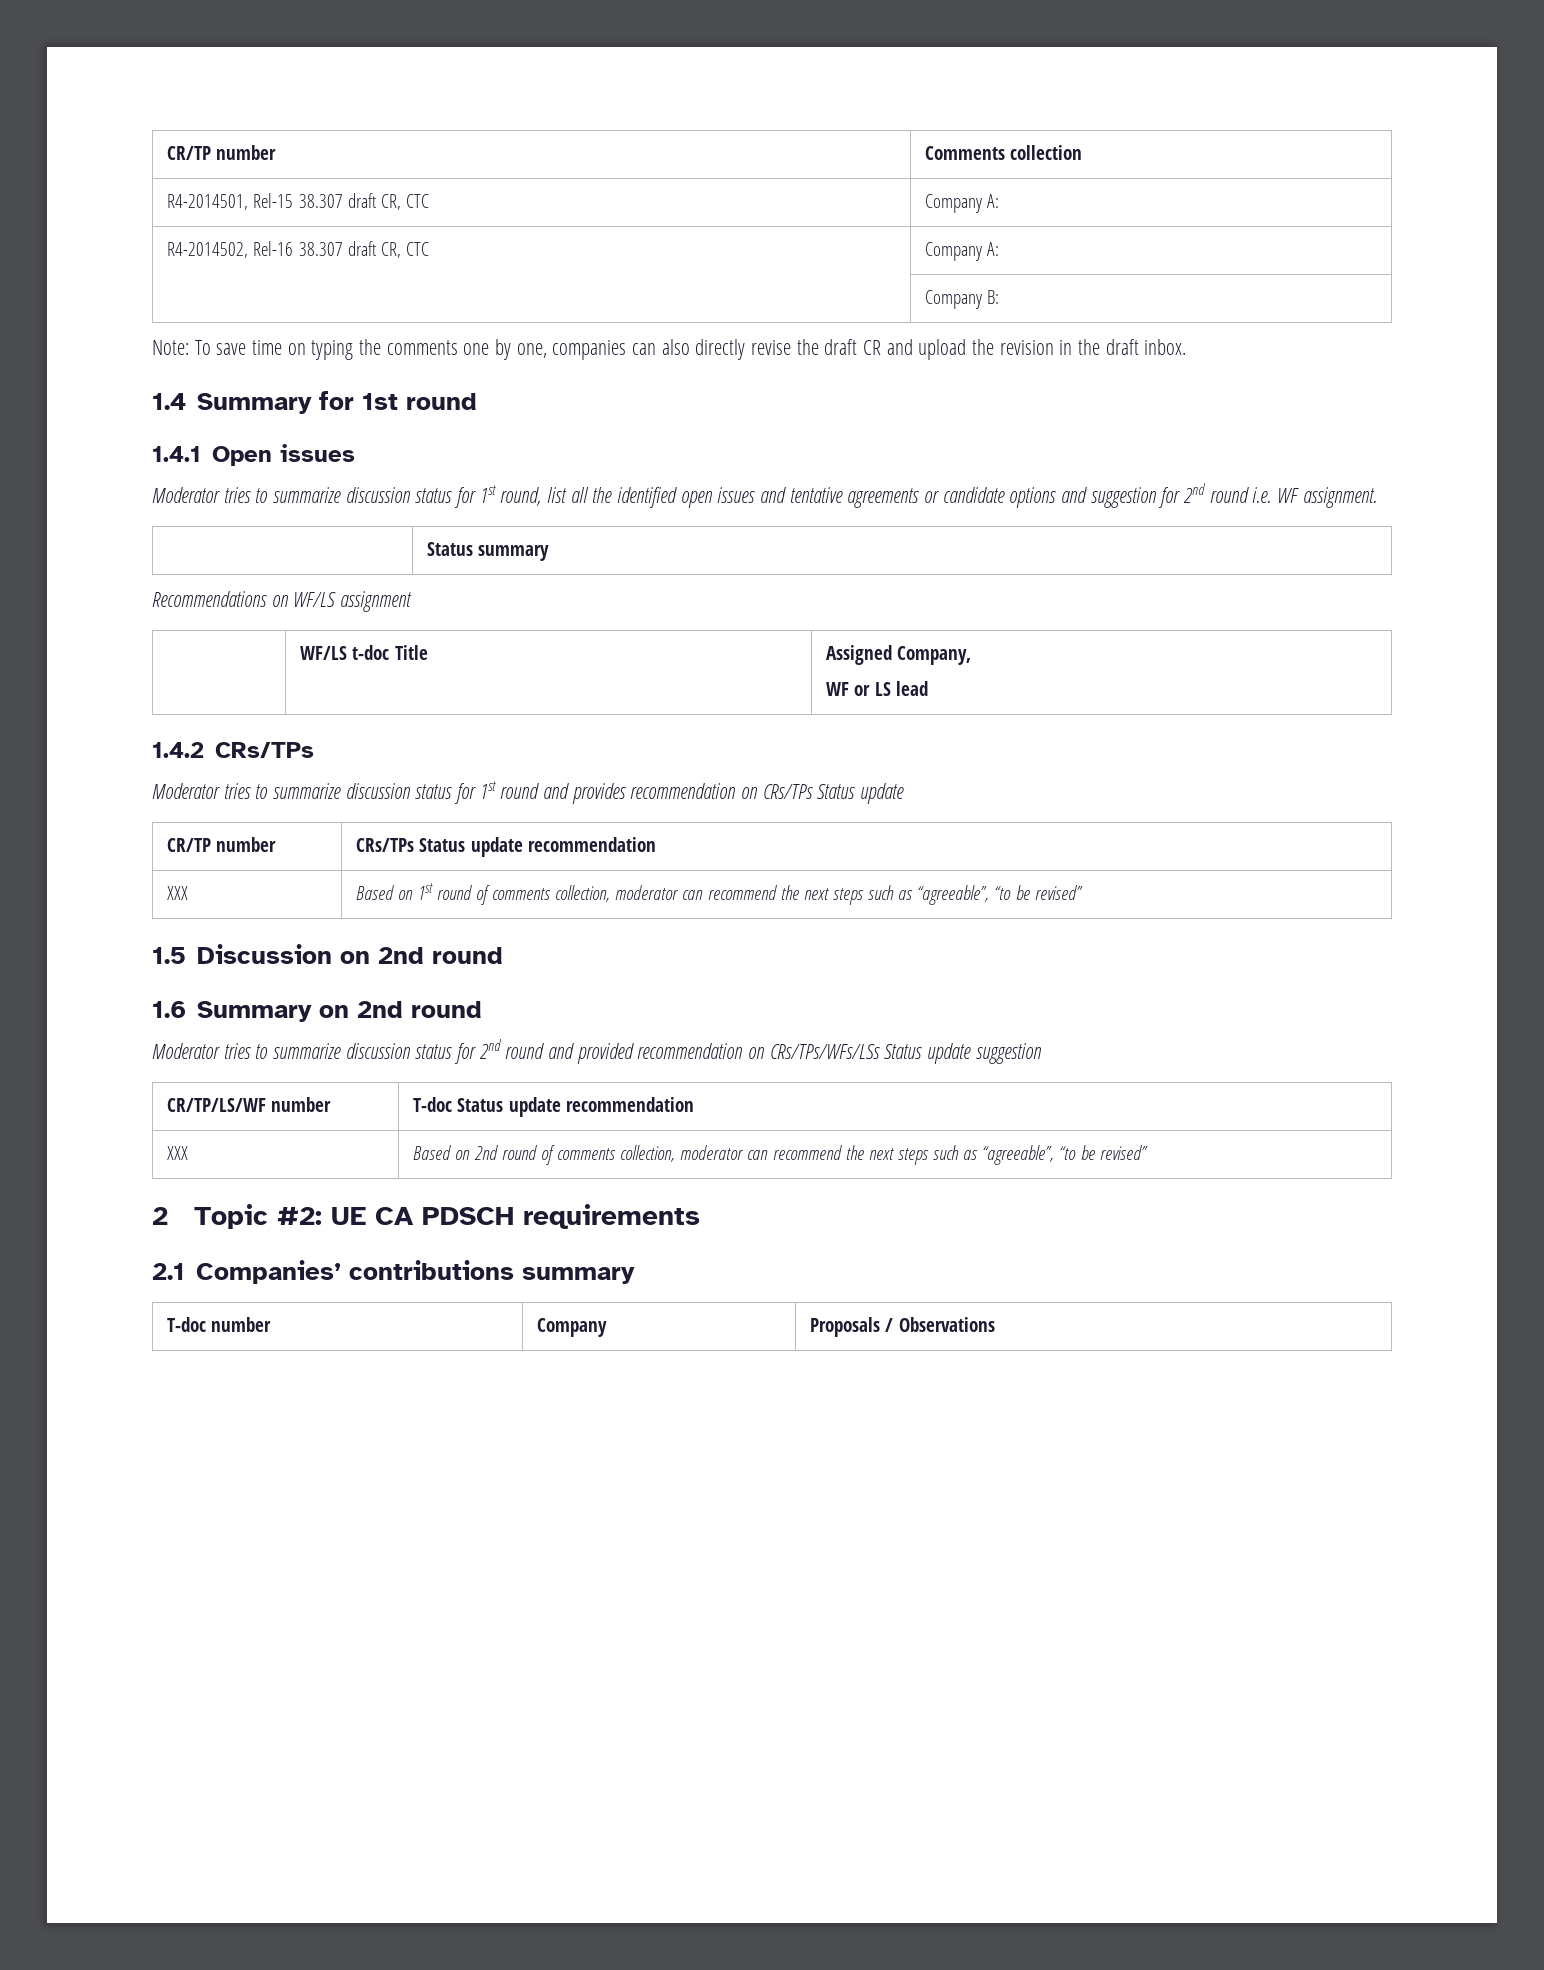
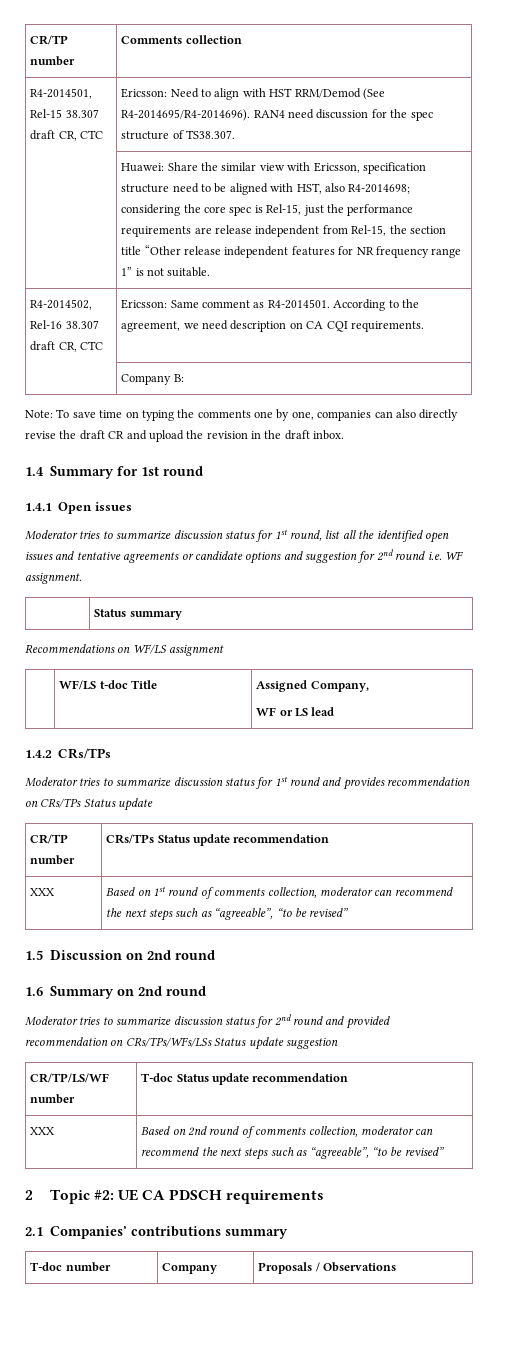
- R4-2014501, Rel-15 38.307 draft CR, CTC | Company A:
+ R4-2014501, Rel-15 38.307 draft CR, CTC | Ericsson: Need to align with HST RRM/Demod (See R4-2014695/R4-2014696). RAN4 need discussion for the spec structure of TS38.307.
+ | Huawei: Share the similar view with Ericsson, specification structure need to be aligned with HST, also R4-2014698; considering the core spec is Rel-15, just the performance requirements are release independent from Rel-15, the section title “Other release independent features for NR frequency range 1” is not suitable.
- R4-2014502, Rel-16 38.307 draft CR, CTC | Company A:
+ R4-2014502, Rel-16 38.307 draft CR, CTC | Ericsson: Same comment as R4-2014501. According to the agreement, we need description on CA CQI requirements.

